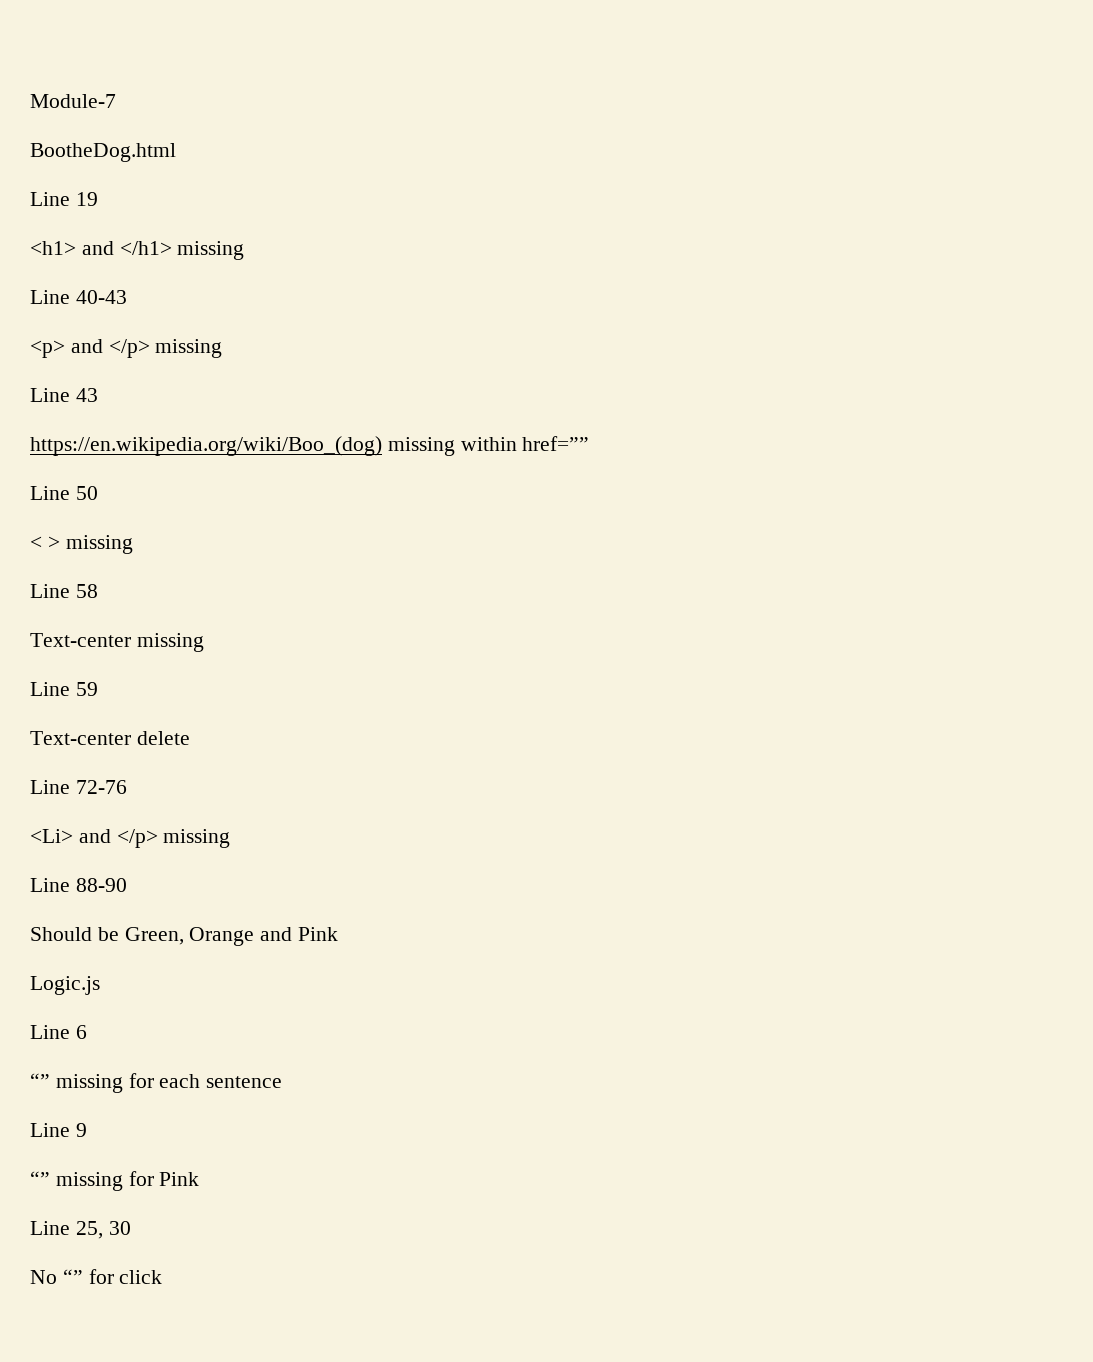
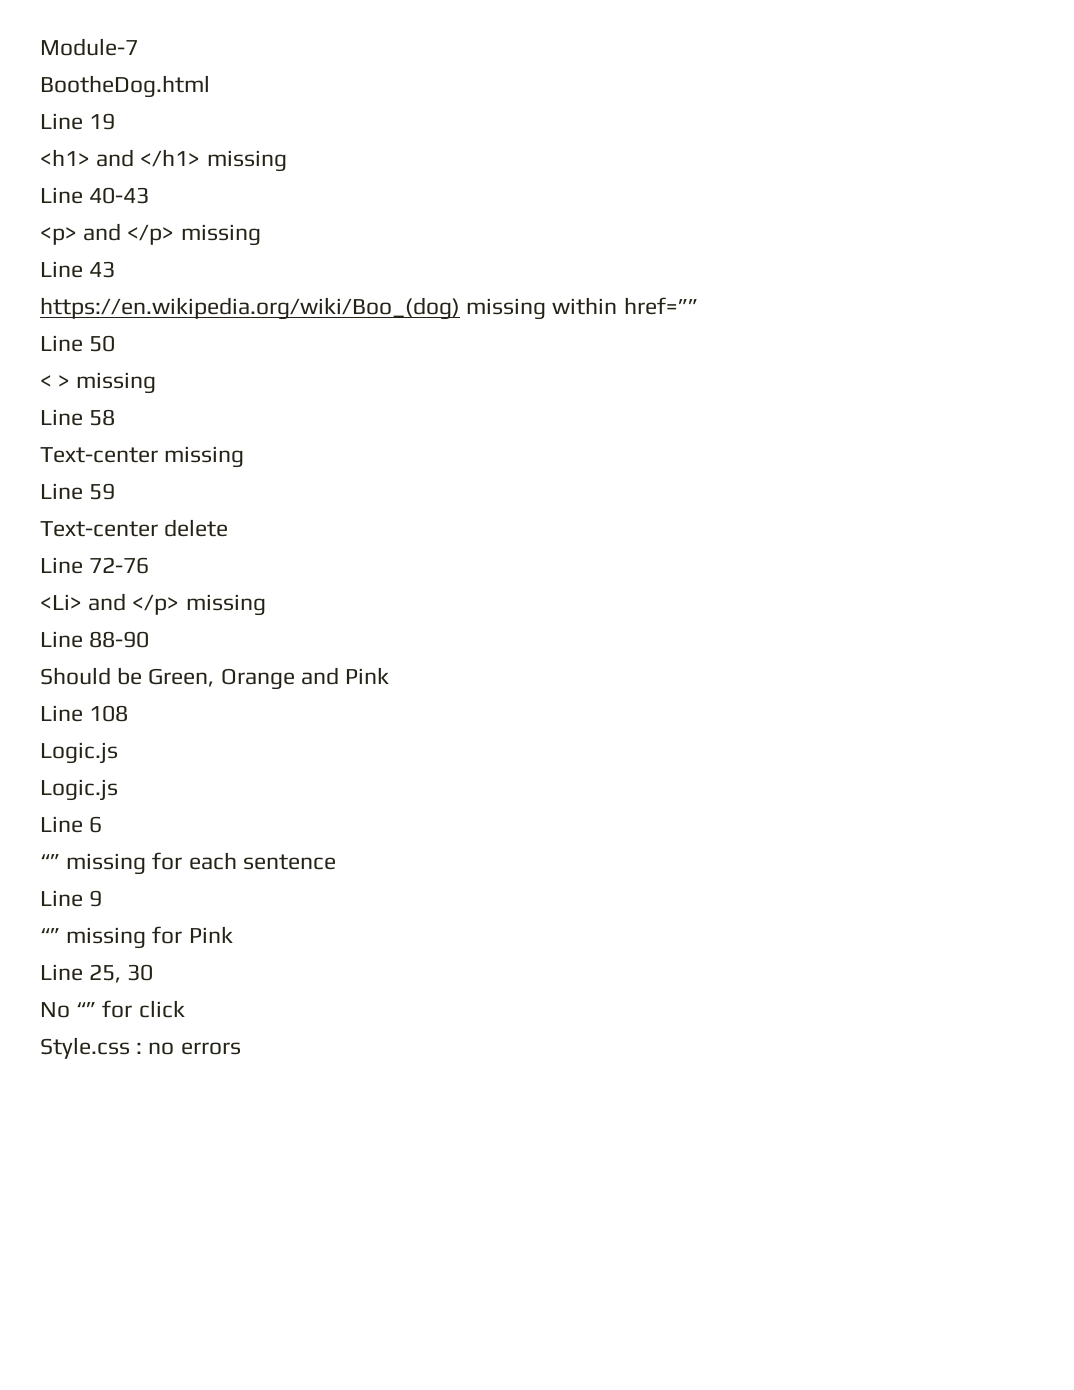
+ Line 108
+ Logic.js
+ Style.css : no errors

